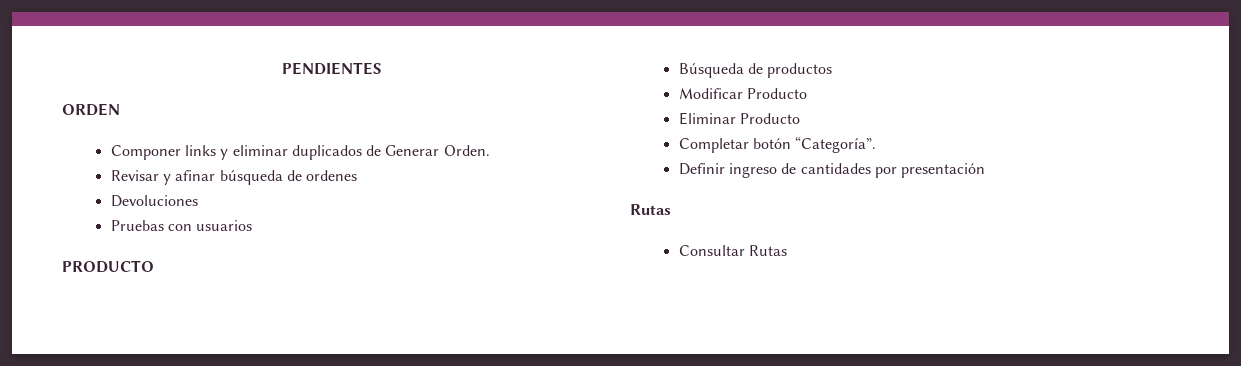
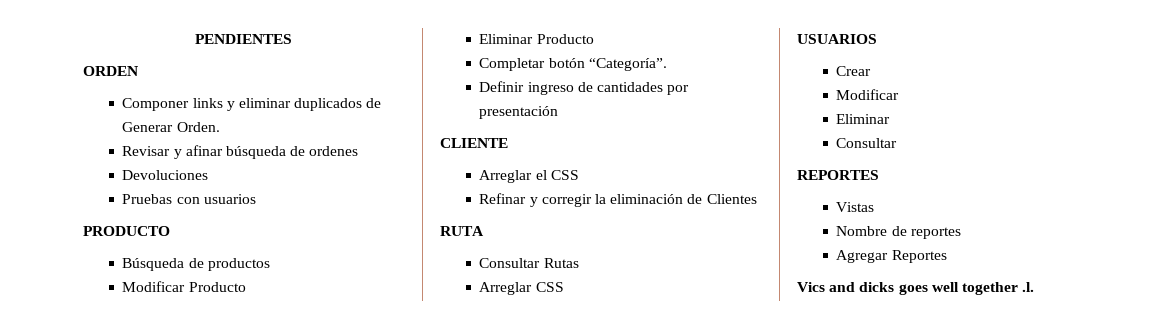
  Definir ingreso de cantidades por presentación
- Rutas
+ CLIENTE
+ Arreglar el CSS
+ Refinar y corregir la eliminación de Clientes
+ RUTA
  Consultar Rutas
+ Arreglar CSS
+ USUARIOS
+ Crear
+ Modificar
+ Eliminar
+ Consultar
+ REPORTES
+ Vistas
+ Nombre de reportes
+ Agregar Reportes
+ Vics and dicks goes well together .l.

